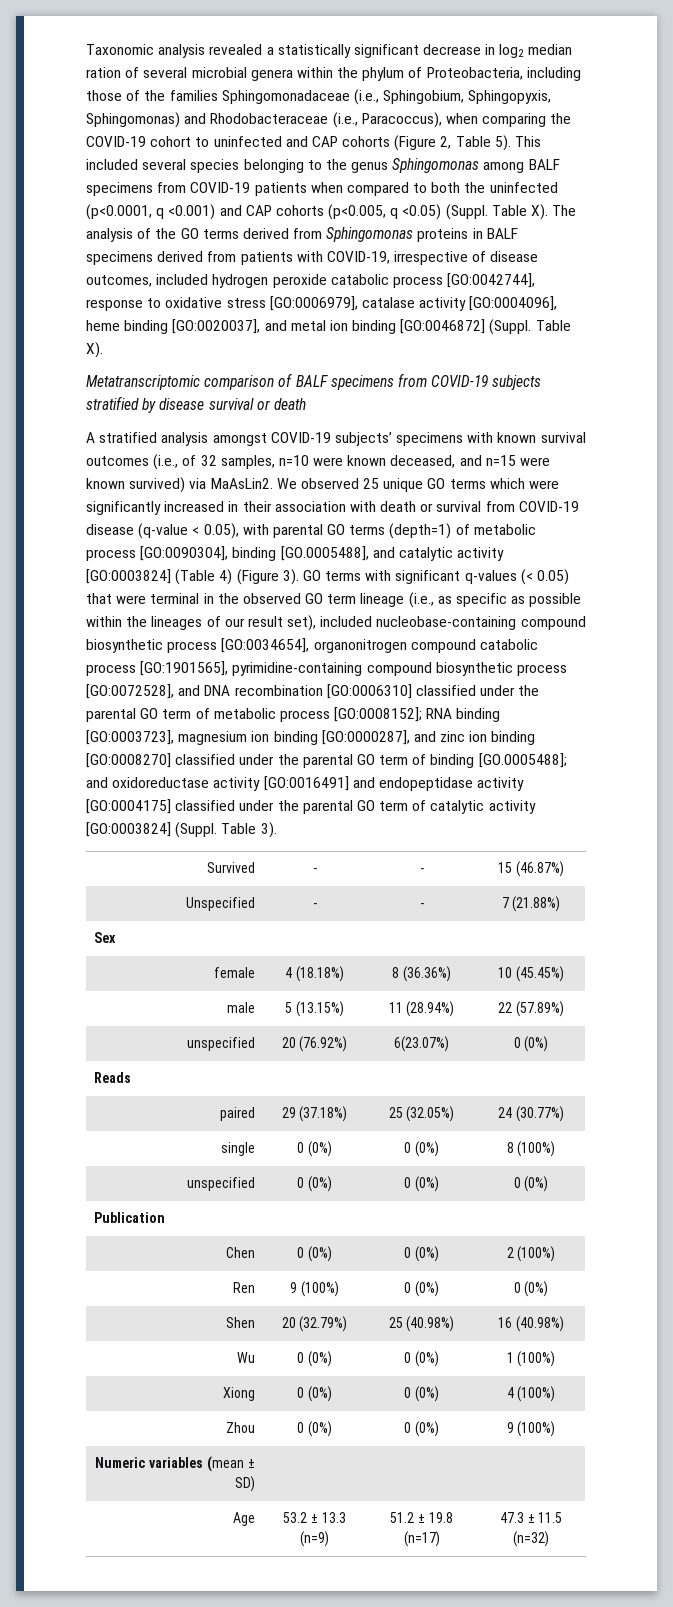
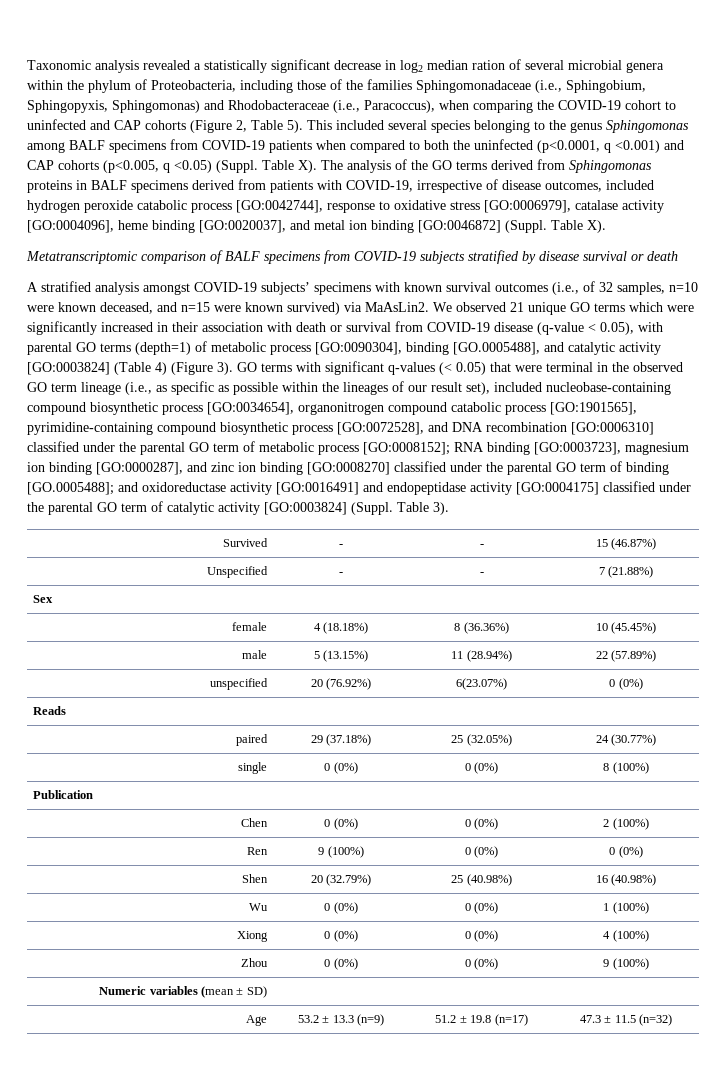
- We observed 25 unique GO terms which were significantly increased in their association with death or survival from COVID-19 disease (q-value < 0.05), with parental GO terms (depth=1) of metabolic process [GO:0090304], binding [GO.0005488], and catalytic activity [GO:0003824] (Table 4) (Figure 3).
+ We observed 21 unique GO terms which were significantly increased in their association with death or survival from COVID-19 disease (q-value < 0.05), with parental GO terms (depth=1) of metabolic process [GO:0090304], binding [GO.0005488], and catalytic activity [GO:0003824] (Table 4) (Figure 3).
- unspecified | 0 (0%) | 0 (0%) | 0 (0%)

